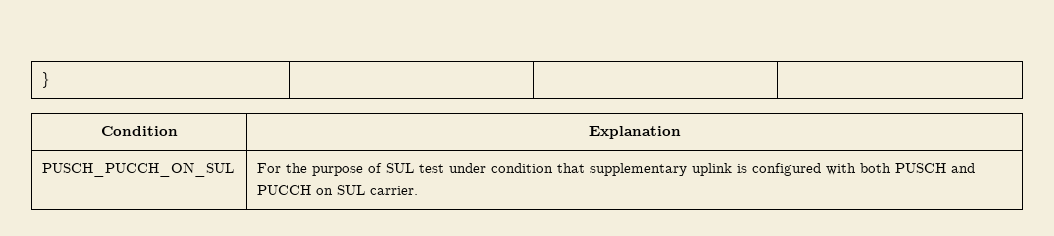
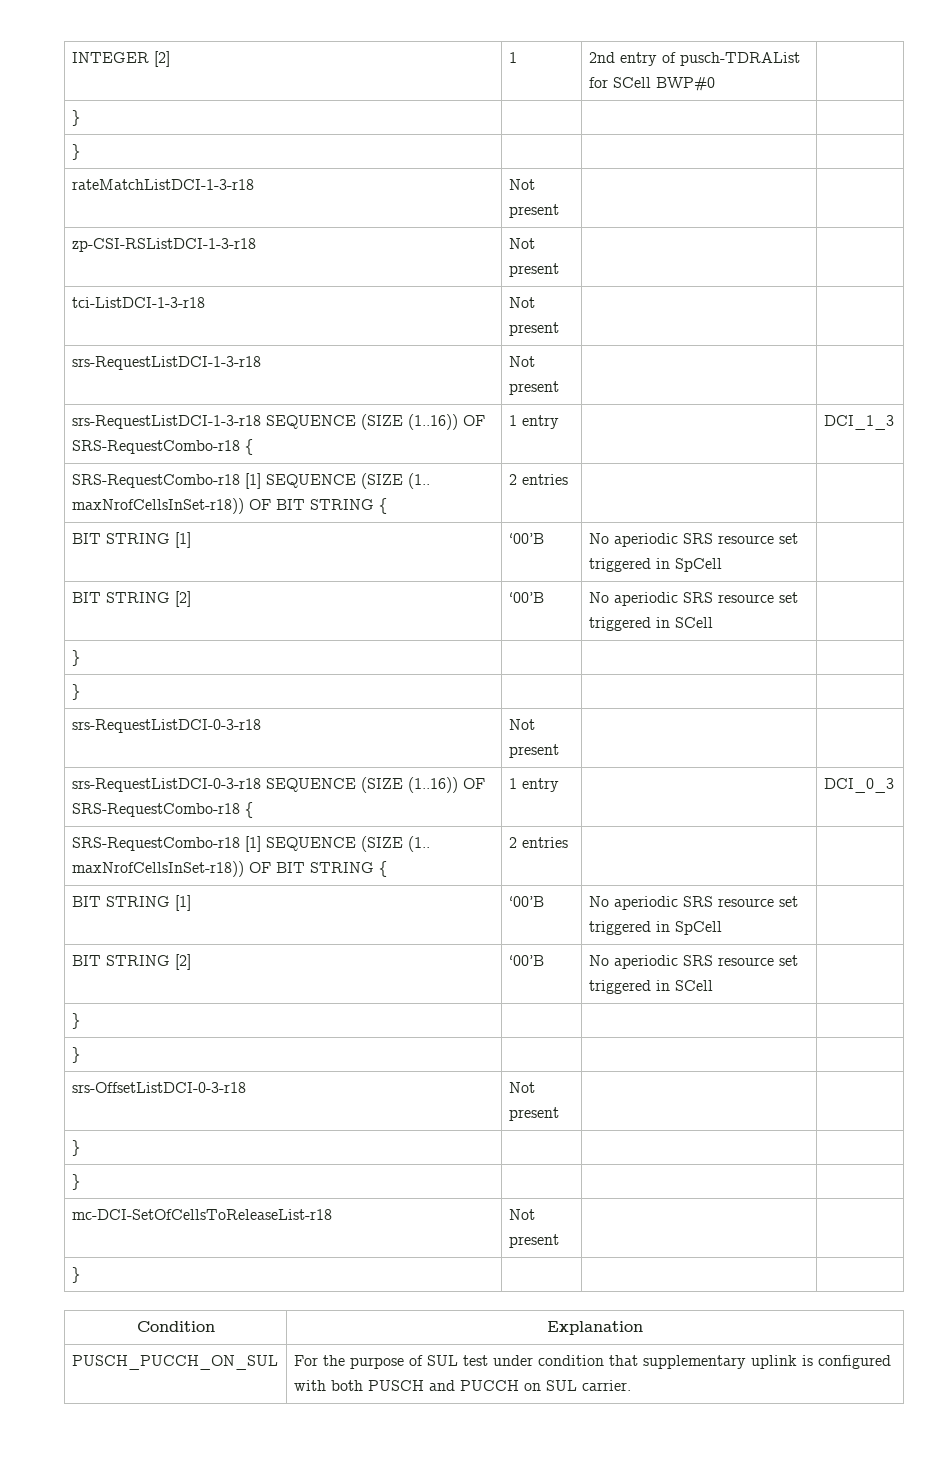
+ INTEGER [2] | 1 | 2nd entry of pusch-TDRAList for SCell BWP#0 |
+ } | | |
+ } | | |
+ rateMatchListDCI-1-3-r18 | Not present | |
+ zp-CSI-RSListDCI-1-3-r18 | Not present | |
+ tci-ListDCI-1-3-r18 | Not present | |
+ srs-RequestListDCI-1-3-r18 | Not present | |
+ srs-RequestListDCI-1-3-r18 SEQUENCE (SIZE (1..16)) OF SRS-RequestCombo-r18 { | 1 entry | | DCI_1_3
+ SRS-RequestCombo-r18 [1] SEQUENCE (SIZE (1.. maxNrofCellsInSet-r18)) OF BIT STRING { | 2 entries | |
+ BIT STRING [1] | ‘00’B | No aperiodic SRS resource set triggered in SpCell |
+ BIT STRING [2] | ‘00’B | No aperiodic SRS resource set triggered in SCell |
+ } | | |
+ } | | |
+ srs-RequestListDCI-0-3-r18 | Not present | |
+ srs-RequestListDCI-0-3-r18 SEQUENCE (SIZE (1..16)) OF SRS-RequestCombo-r18 { | 1 entry | | DCI_0_3
+ SRS-RequestCombo-r18 [1] SEQUENCE (SIZE (1.. maxNrofCellsInSet-r18)) OF BIT STRING { | 2 entries | |
+ BIT STRING [1] | ‘00’B | No aperiodic SRS resource set triggered in SpCell |
+ BIT STRING [2] | ‘00’B | No aperiodic SRS resource set triggered in SCell |
+ } | | |
+ } | | |
+ srs-OffsetListDCI-0-3-r18 | Not present | |
+ } | | |
+ } | | |
+ mc-DCI-SetOfCellsToReleaseList-r18 | Not present | |

